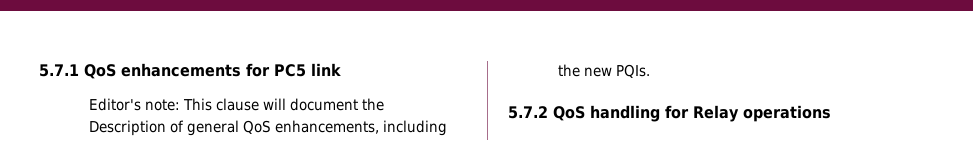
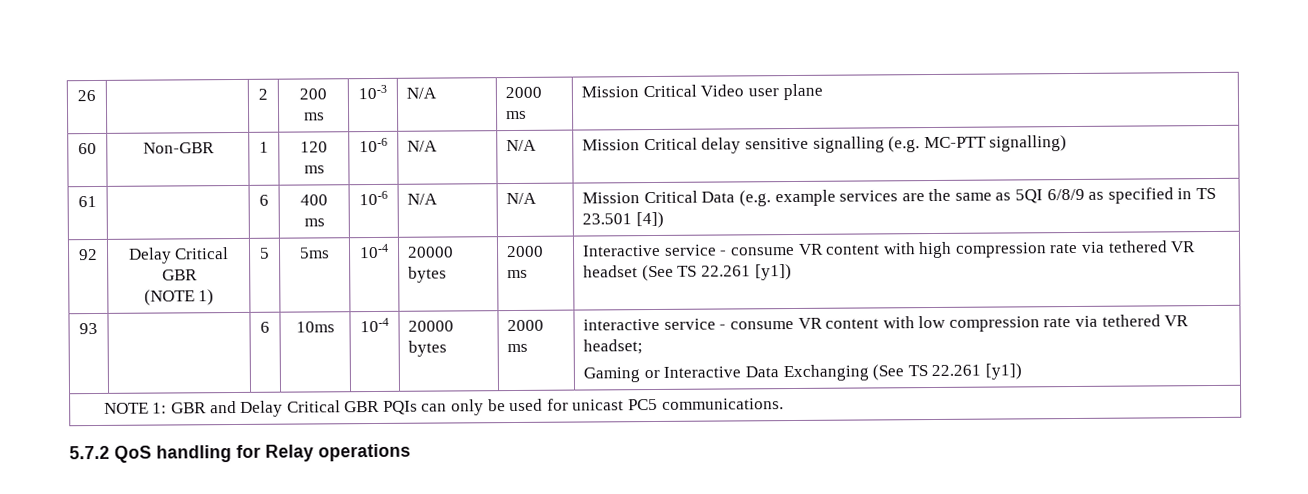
- 5.7.1 QoS enhancements for PC5 link
- Editor's note: This clause will document the Description of general QoS enhancements, including the new PQIs.
+ 26 | | 2 | 200 ms | 10-3 | N/A | 2000 ms | Mission Critical Video user plane
+ 60 | Non-GBR | 1 | 120 ms | 10-6 | N/A | N/A | Mission Critical delay sensitive signalling (e.g. MC-PTT signalling)
+ 61 | | 6 | 400 ms | 10-6 | N/A | N/A | Mission Critical Data (e.g. example services are the same as 5QI 6/8/9 as specified in TS 23.501 [4])
+ 92 | Delay Critical GBR
+ (NOTE 1) | 5 | 5ms | 10-4 | 20000 bytes | 2000 ms | Interactive service - consume VR content with high compression rate via tethered VR headset (See TS 22.261 [y1])
+ 93 | | 6 | 10ms | 10-4 | 20000 bytes | 2000 ms | interactive service - consume VR content with low compression rate via tethered VR headset;
+ Gaming or Interactive Data Exchanging (See TS 22.261 [y1])
+ NOTE 1: GBR and Delay Critical GBR PQIs can only be used for unicast PC5 communications.

